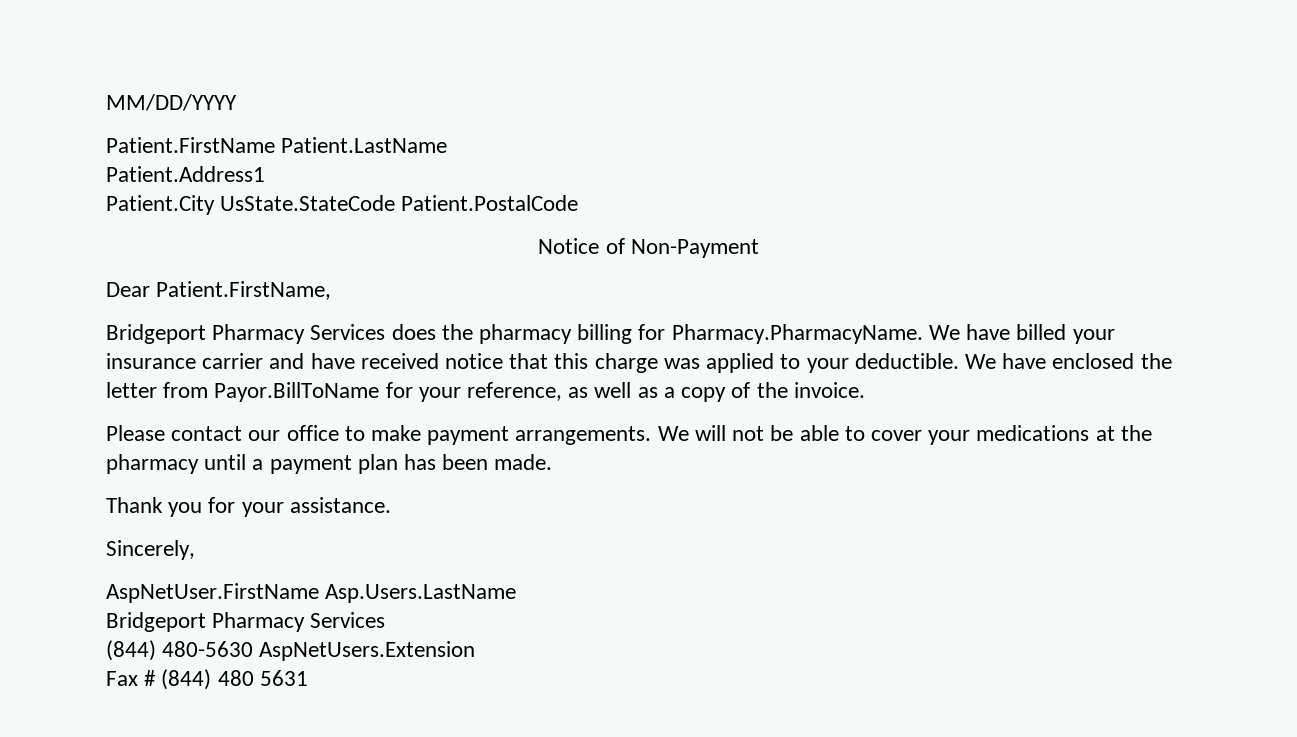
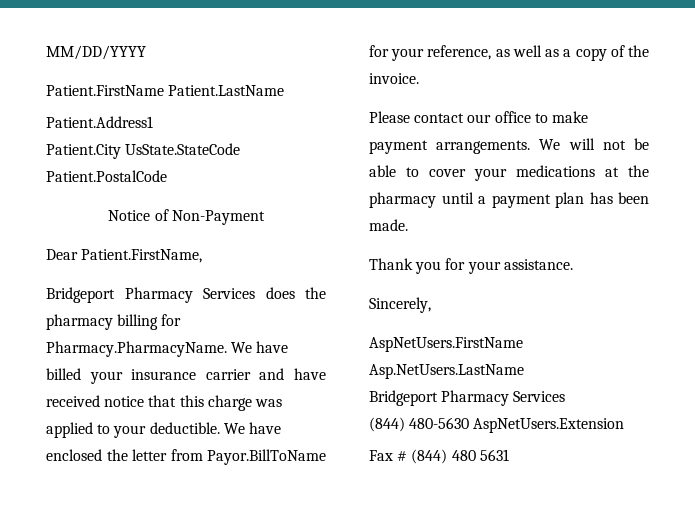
- AspNetUser.FirstName Asp.Users.LastName
+ AspNetUsers.FirstName Asp.NetUsers.LastName

